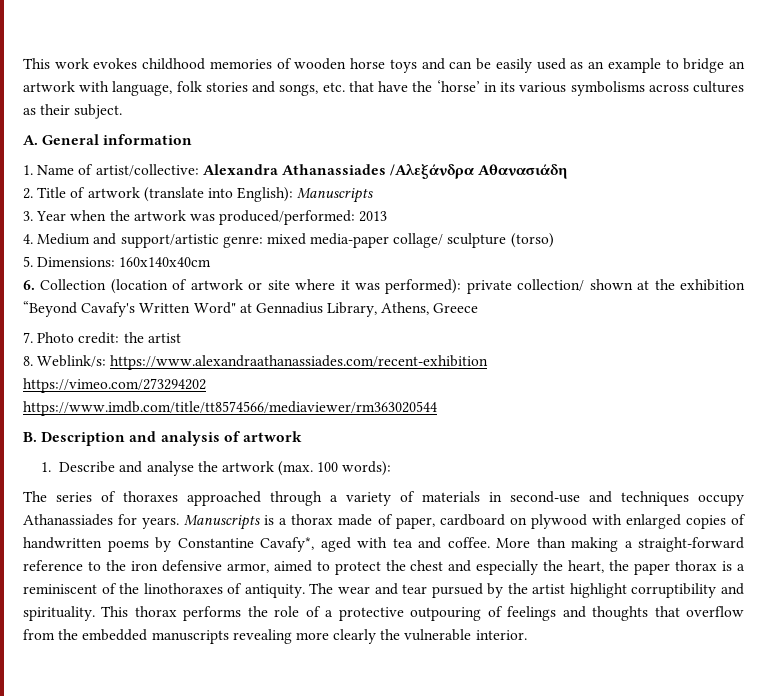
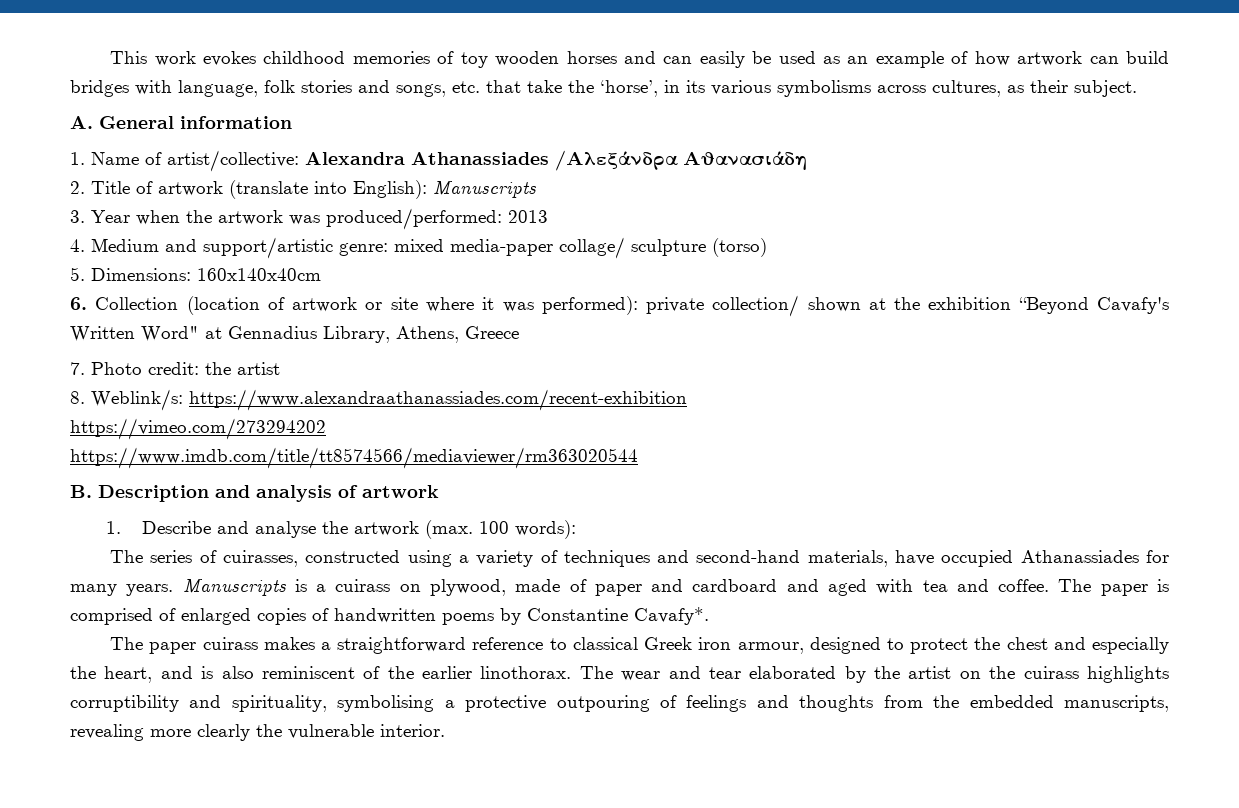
- This work evokes childhood memories of wooden horse toys and can be easily used as an example to bridge an artwork with language, folk stories and songs, etc. that have the ‘horse’ in its various symbolisms across cultures as their subject.
+ This work evokes childhood memories of toy wooden horses and can easily be used as an example of how artwork can build bridges with language, folk stories and songs, etc. that take the ‘horse’, in its various symbolisms across cultures, as their subject.
- The series of thoraxes approached through a variety of materials in second-use and techniques occupy Athanassiades for years.
+ The series of cuirasses, constructed using a variety of techniques and second-hand materials, have occupied Athanassiades for many years.
- Manuscripts is a thorax made of paper, cardboard on plywood with enlarged copies of handwritten poems by Constantine Cavafy*, aged with tea and coffee. More than making a straight-forward reference to the iron defensive armor, aimed to protect the chest and especially the heart, the paper thorax is a reminiscent of the linothoraxes of antiquity.
+ Manuscripts is a cuirass on plywood, made of paper and cardboard and aged with tea and coffee. The paper is comprised of enlarged copies of handwritten poems by Constantine Cavafy*.
+ The paper cuirass makes a straightforward reference to classical Greek iron armour, designed to protect the chest and especially the heart, and is also reminiscent of the earlier linothorax.
- The wear and tear pursued by the artist highlight corruptibility and spirituality. This thorax performs the role of a protective outpouring of feelings and thoughts that overflow from the embedded manuscripts revealing more clearly the vulnerable interior.
+ The wear and tear elaborated by the artist on the cuirass highlights corruptibility and spirituality, symbolising a protective outpouring of feelings and thoughts from the embedded manuscripts, revealing more clearly the vulnerable interior.

